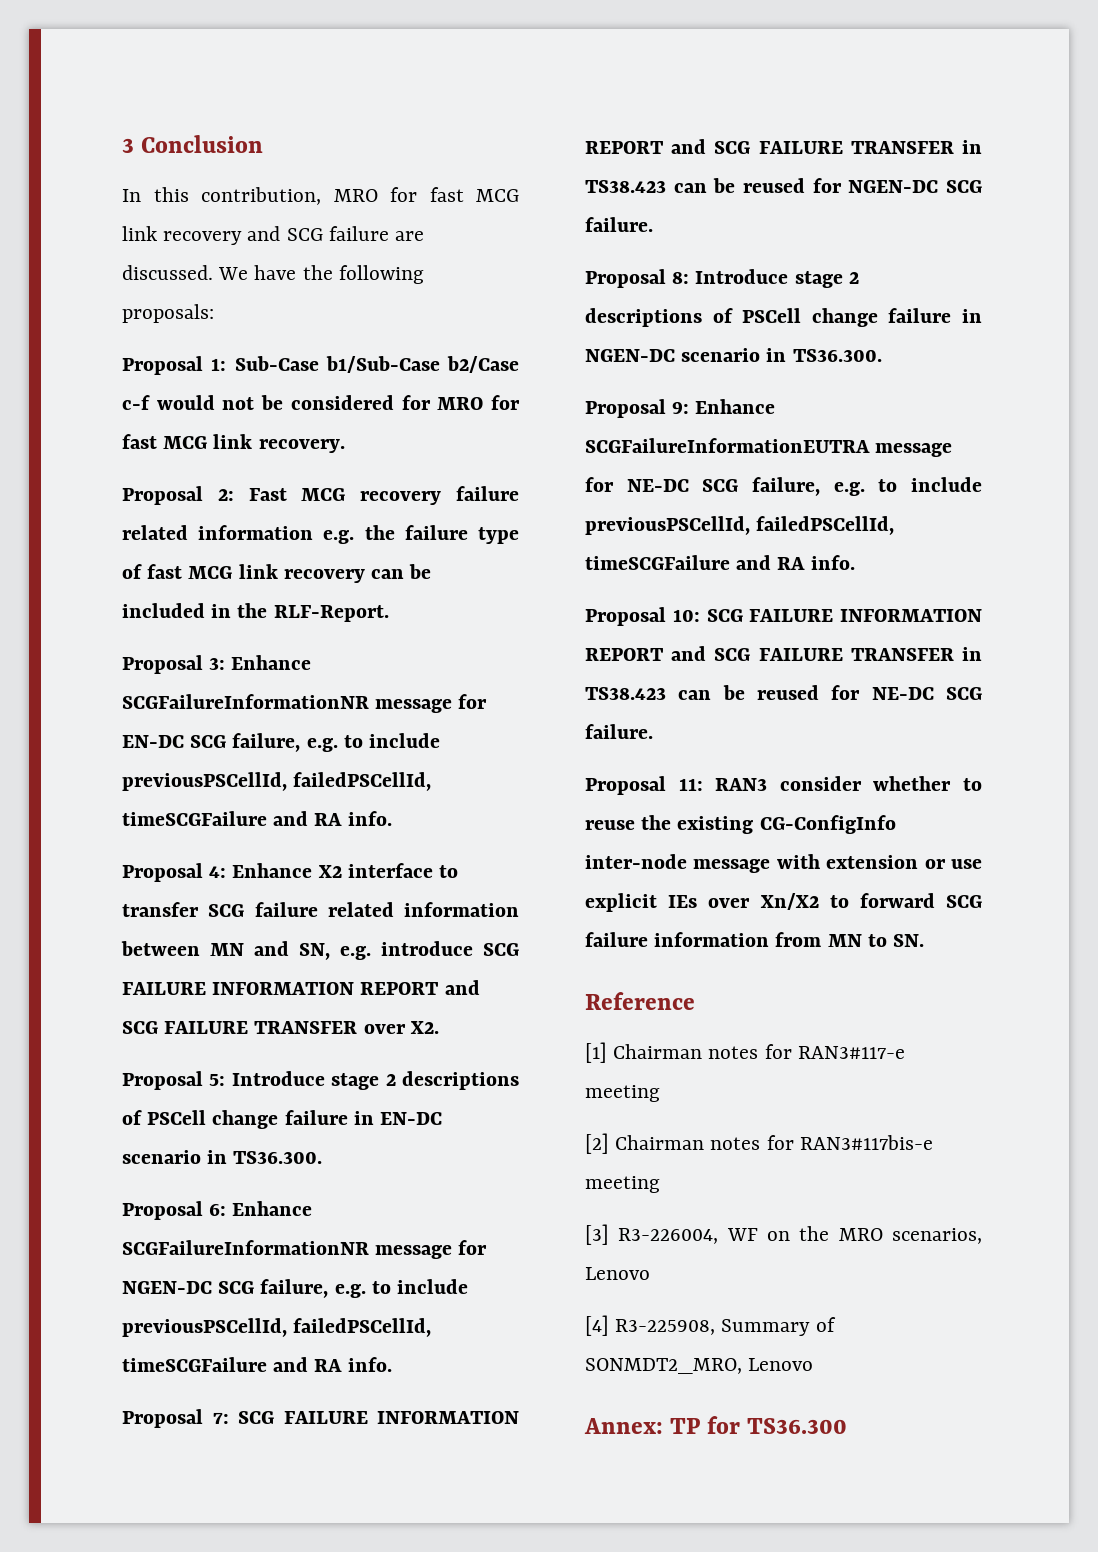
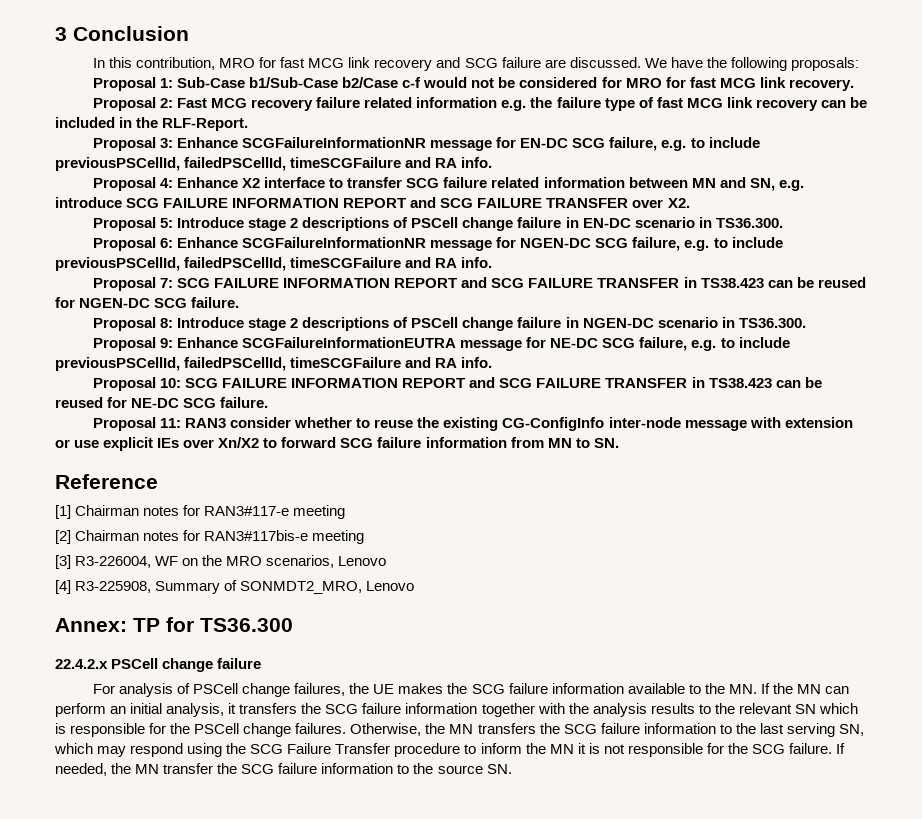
+ 22.4.2.x PSCell change failure
+ For analysis of PSCell change failures, the UE makes the SCG failure information available to the MN. If the MN can perform an initial analysis, it transfers the SCG failure information together with the analysis results to the relevant SN which is responsible for the PSCell change failures. Otherwise, the MN transfers the SCG failure information to the last serving SN, which may respond using the SCG Failure Transfer procedure to inform the MN it is not responsible for the SCG failure. If needed, the MN transfer the SCG failure information to the source SN.

